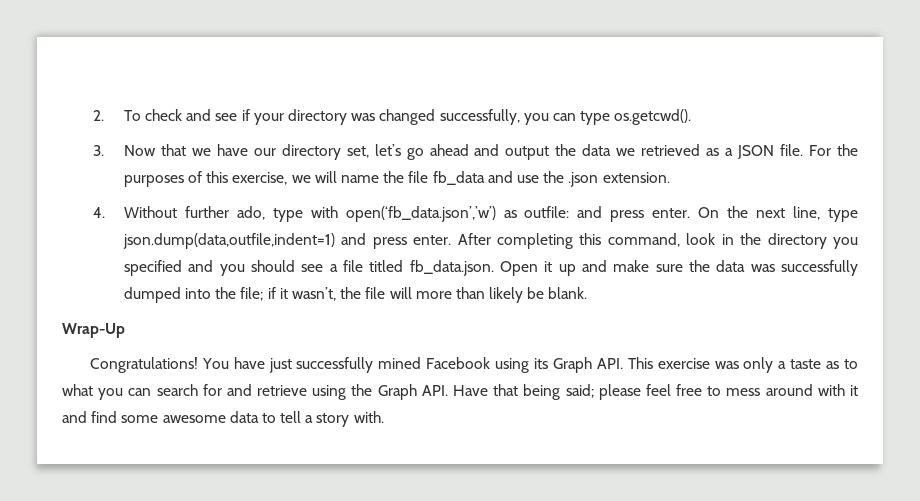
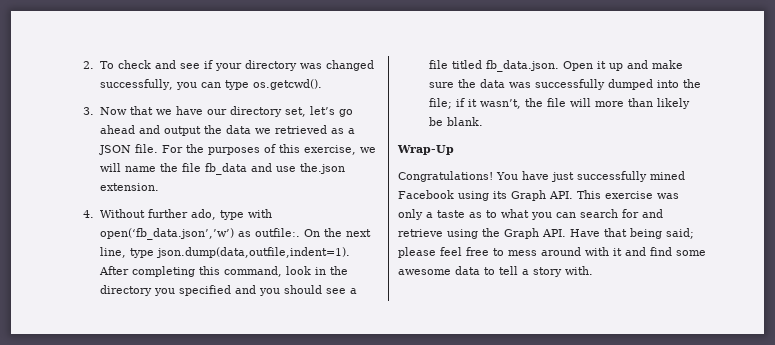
- For the purposes of this exercise, we will name the file fb_data and use the .json extension.
+ For the purposes of this exercise, we will name the file fb_data and use the.json extension.
- 4. Without further ado, type with open(‘fb_data.json’,’w’) as outfile: and press enter.
+ 4. Without further ado, type with open(‘fb_data.json’,’w’) as outfile:.
- On the next line, type json.dump(data,outfile,indent=1) and press enter. After completing this command, look in the directory you specified and you should see a file titled fb_data.json. Open it up and make sure the data was successfully dumped into the file; if it wasn’t, the file will more than likely be blank.
+ On the next line, type json.dump(data,outfile,indent=1). After completing this command, look in the directory you specified and you should see a file titled fb_data.json. Open it up and make sure the data was successfully dumped into the file; if it wasn’t, the file will more than likely be blank.

